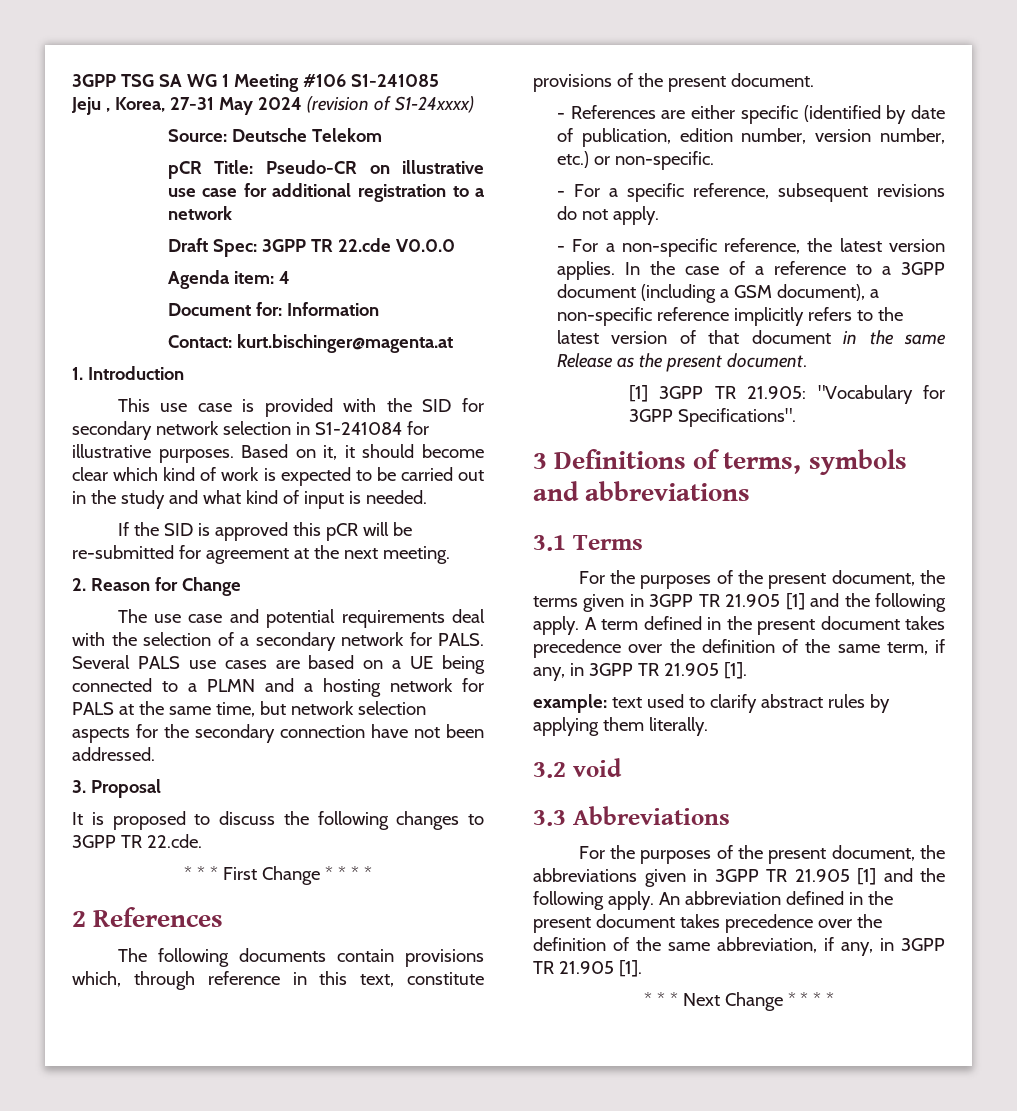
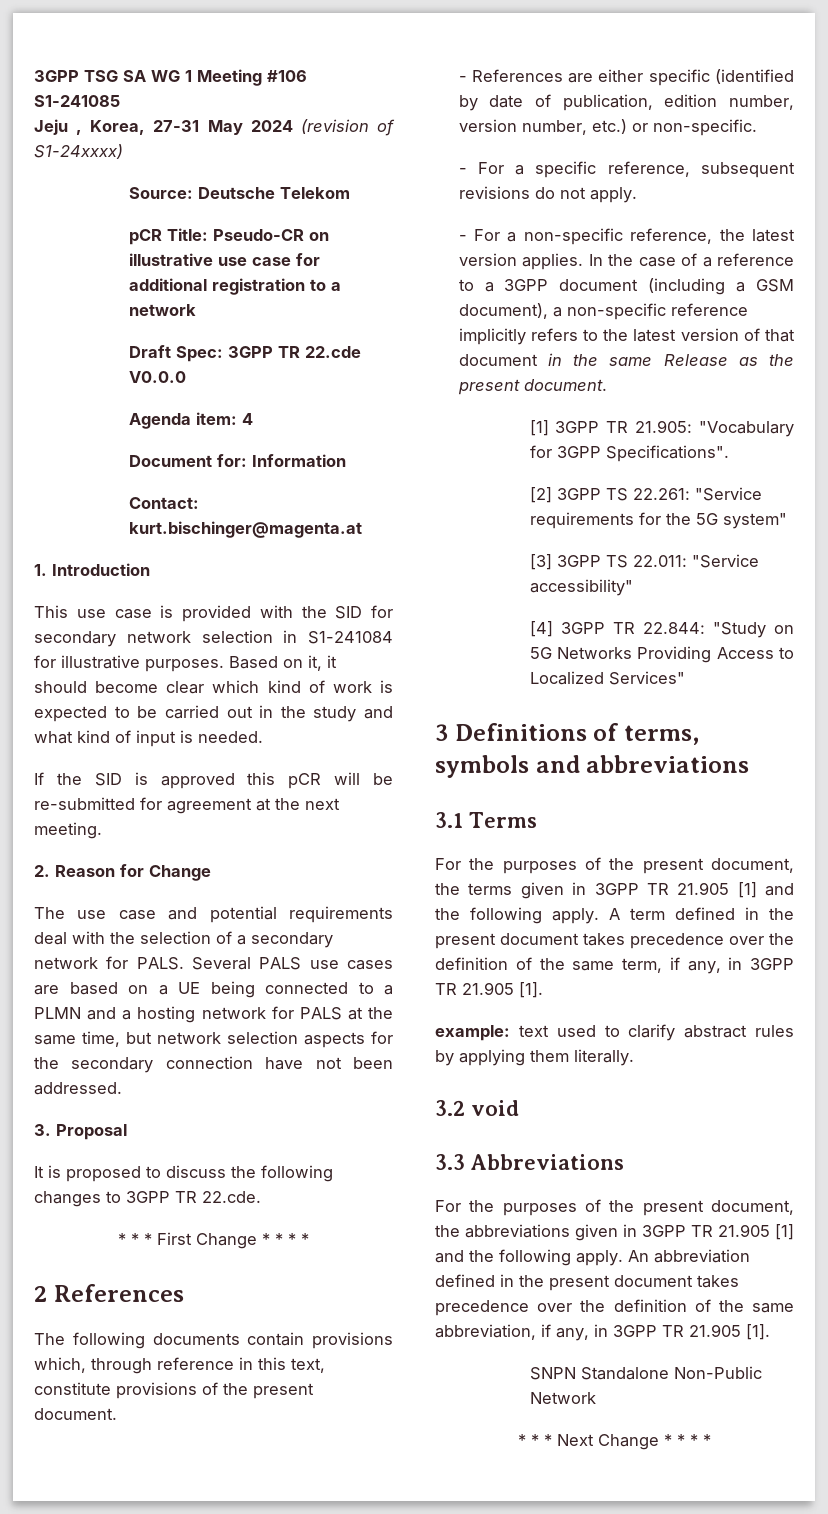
+ [2] 3GPP TS 22.261: "Service requirements for the 5G system"
+ [3] 3GPP TS 22.011: "Service accessibility"
+ [4] 3GPP TR 22.844: "Study on 5G Networks Providing Access to Localized Services"
+ SNPN Standalone Non-Public Network

